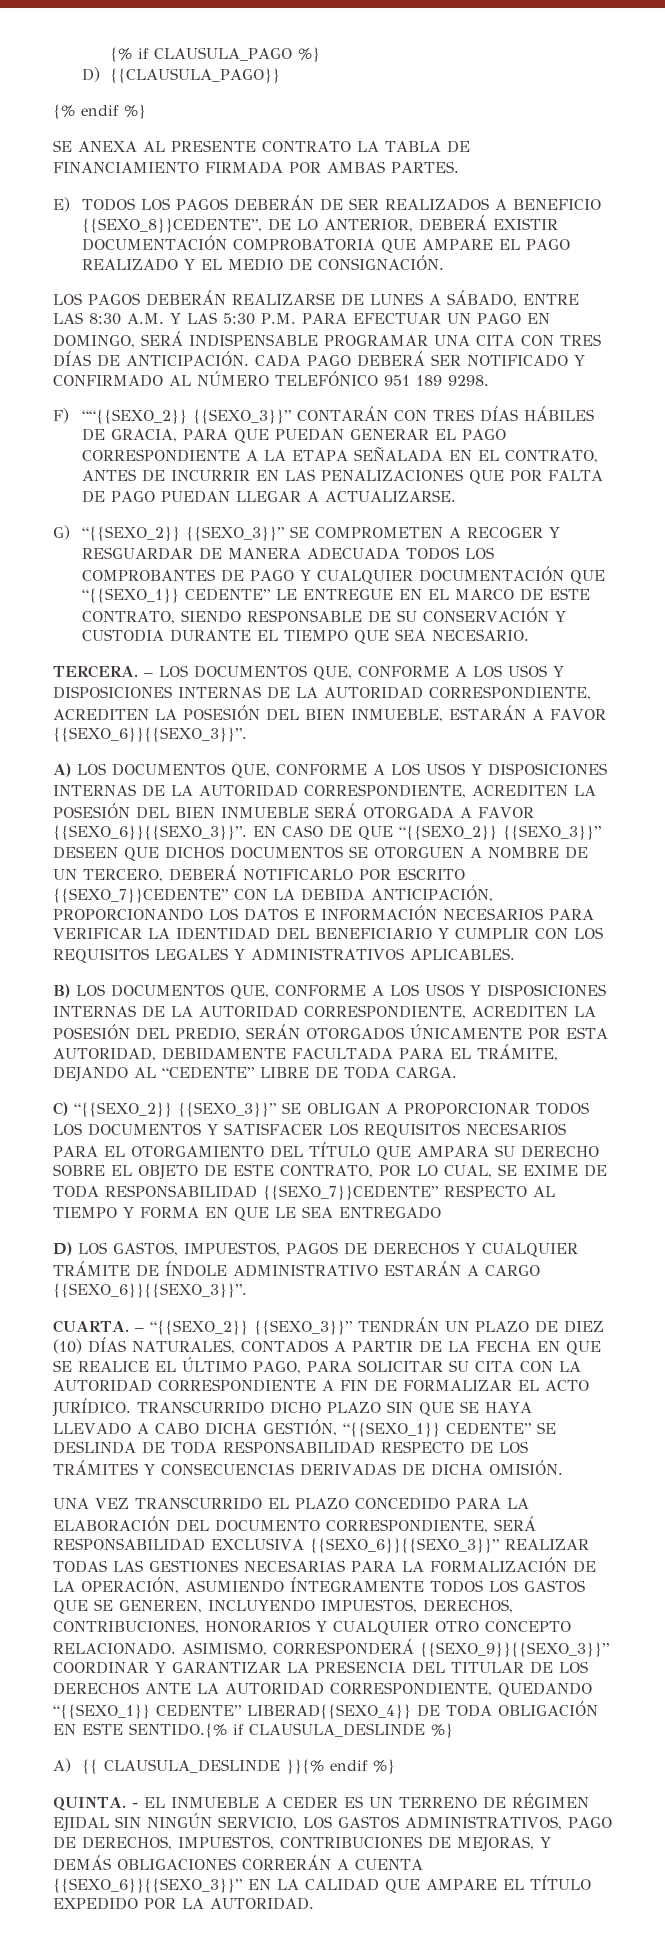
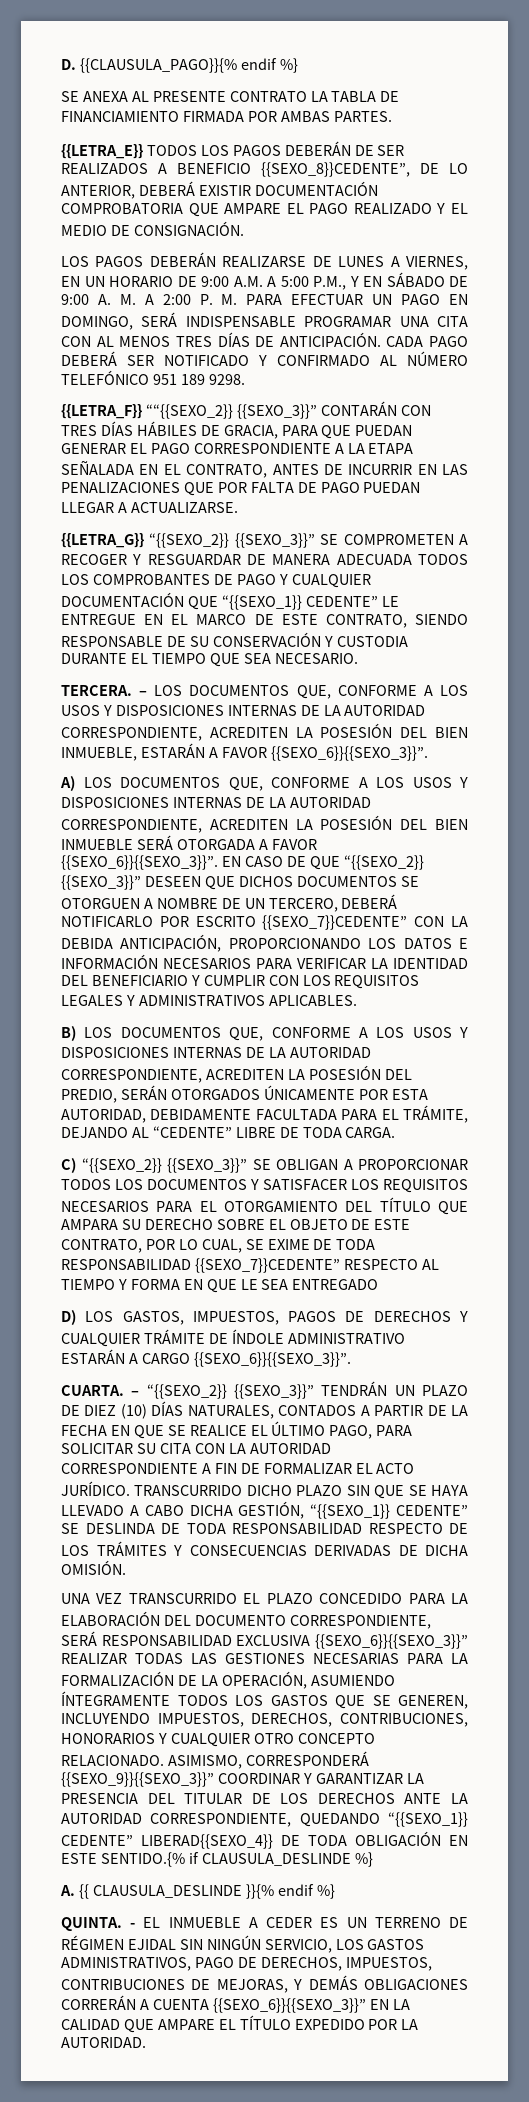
- {% if CLAUSULA_PAGO %}
- D) {{CLAUSULA_PAGO}}
- {% endif %}
+ D. {{CLAUSULA_PAGO}}{% endif %}
- E) TODOS LOS PAGOS DEBERÁN DE SER REALIZADOS A BENEFICIO {{SEXO_8}}CEDENTE”, DE LO ANTERIOR, DEBERÁ EXISTIR DOCUMENTACIÓN COMPROBATORIA QUE AMPARE EL PAGO REALIZADO Y EL MEDIO DE CONSIGNACIÓN.
+ {{LETRA_E}} TODOS LOS PAGOS DEBERÁN DE SER REALIZADOS A BENEFICIO {{SEXO_8}}CEDENTE”, DE LO ANTERIOR, DEBERÁ EXISTIR DOCUMENTACIÓN COMPROBATORIA QUE AMPARE EL PAGO REALIZADO Y EL MEDIO DE CONSIGNACIÓN.
- LOS PAGOS DEBERÁN REALIZARSE DE LUNES A SÁBADO, ENTRE LAS 8:30 A.M. Y LAS 5:30 P.M. PARA EFECTUAR UN PAGO EN DOMINGO, SERÁ INDISPENSABLE PROGRAMAR UNA CITA CON TRES DÍAS DE ANTICIPACIÓN.
+ LOS PAGOS DEBERÁN REALIZARSE DE LUNES A VIERNES, EN UN HORARIO DE 9:00 A.M. A 5:00 P.M., Y EN SÁBADO DE 9:00 A. M. A 2:00 P. M. PARA EFECTUAR UN PAGO EN DOMINGO, SERÁ INDISPENSABLE PROGRAMAR UNA CITA CON AL MENOS TRES DÍAS DE ANTICIPACIÓN.
- F) ““{{SEXO_2}} {{SEXO_3}}” CONTARÁN CON TRES DÍAS HÁBILES DE GRACIA, PARA QUE PUEDAN GENERAR EL PAGO CORRESPONDIENTE A LA ETAPA SEÑALADA EN EL CONTRATO, ANTES DE INCURRIR EN LAS PENALIZACIONES QUE POR FALTA DE PAGO PUEDAN LLEGAR A ACTUALIZARSE.
+ {{LETRA_F}} ““{{SEXO_2}} {{SEXO_3}}” CONTARÁN CON TRES DÍAS HÁBILES DE GRACIA, PARA QUE PUEDAN GENERAR EL PAGO CORRESPONDIENTE A LA ETAPA SEÑALADA EN EL CONTRATO, ANTES DE INCURRIR EN LAS PENALIZACIONES QUE POR FALTA DE PAGO PUEDAN LLEGAR A ACTUALIZARSE.
- G) “{{SEXO_2}} {{SEXO_3}}” SE COMPROMETEN A RECOGER Y RESGUARDAR DE MANERA ADECUADA TODOS LOS COMPROBANTES DE PAGO Y CUALQUIER DOCUMENTACIÓN QUE “{{SEXO_1}} CEDENTE” LE ENTREGUE EN EL MARCO DE ESTE CONTRATO, SIENDO RESPONSABLE DE SU CONSERVACIÓN Y CUSTODIA DURANTE EL TIEMPO QUE SEA NECESARIO.
+ {{LETRA_G}} “{{SEXO_2}} {{SEXO_3}}” SE COMPROMETEN A RECOGER Y RESGUARDAR DE MANERA ADECUADA TODOS LOS COMPROBANTES DE PAGO Y CUALQUIER DOCUMENTACIÓN QUE “{{SEXO_1}} CEDENTE” LE ENTREGUE EN EL MARCO DE ESTE CONTRATO, SIENDO RESPONSABLE DE SU CONSERVACIÓN Y CUSTODIA DURANTE EL TIEMPO QUE SEA NECESARIO.
- A) {{ CLAUSULA_DESLINDE }}{% endif %}
+ A. {{ CLAUSULA_DESLINDE }}{% endif %}

